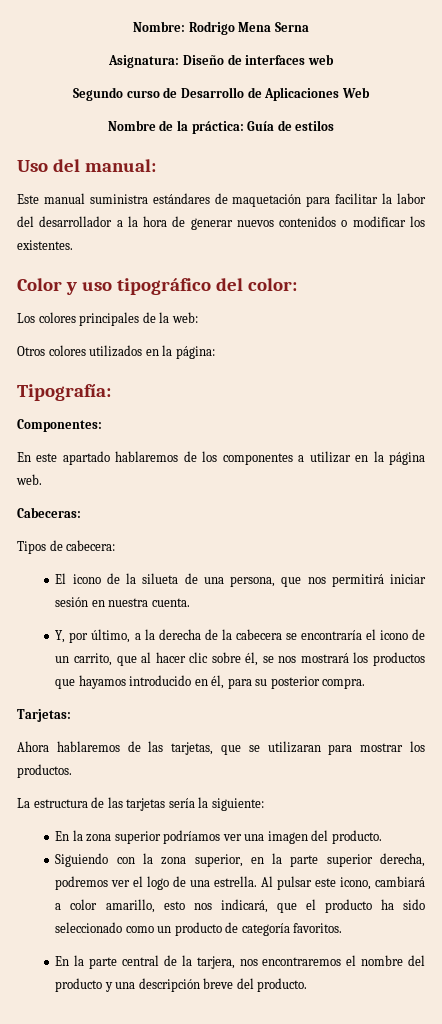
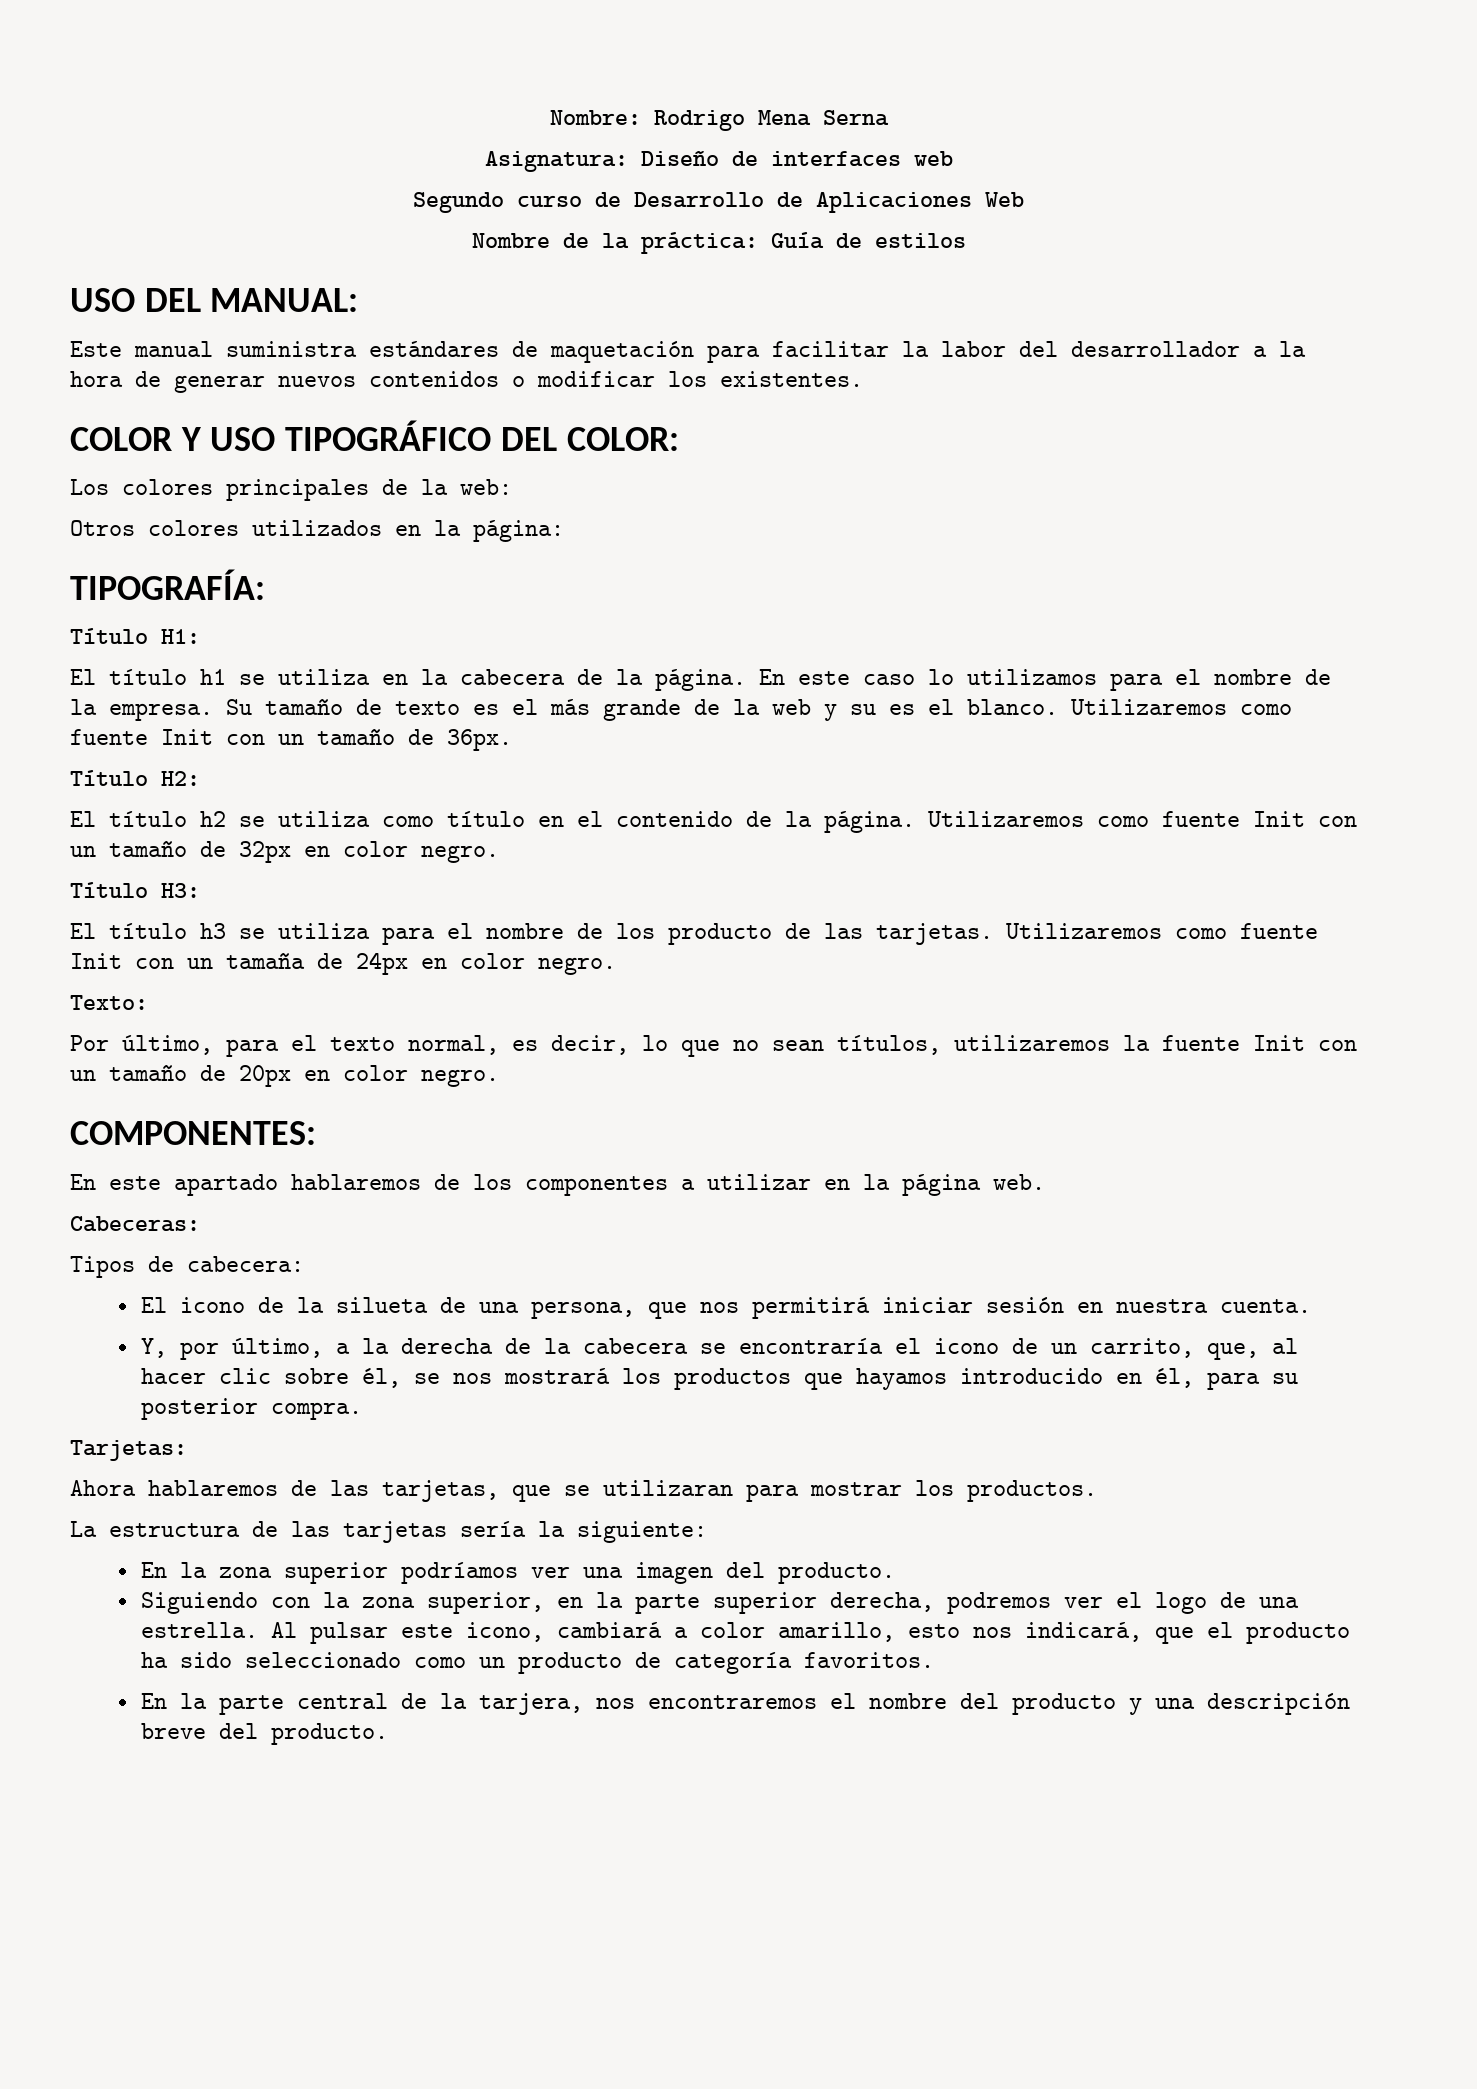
- Uso del manual:
+ USO DEL MANUAL:
- Color y uso tipográfico del color:
+ COLOR Y USO TIPOGRÁFICO DEL COLOR:
- Tipografía:
- Componentes:
+ TIPOGRAFÍA:
+ Título H1:
+ El título h1 se utiliza en la cabecera de la página. En este caso lo utilizamos para el nombre de la empresa. Su tamaño de texto es el más grande de la web y su es el blanco. Utilizaremos como fuente Init con un tamaño de 36px.
+ Título H2:
+ El título h2 se utiliza como título en el contenido de la página. Utilizaremos como fuente Init con un tamaño de 32px en color negro.
+ Título H3:
+ El título h3 se utiliza para el nombre de los producto de las tarjetas. Utilizaremos como fuente Init con un tamaña de 24px en color negro.
+ Texto:
+ Por último, para el texto normal, es decir, lo que no sean títulos, utilizaremos la fuente Init con un tamaño de 20px en color negro.
+ COMPONENTES:
- Y, por último, a la derecha de la cabecera se encontraría el icono de un carrito, que al hacer clic sobre él, se nos mostrará los productos que hayamos introducido en él, para su posterior compra.
+ Y, por último, a la derecha de la cabecera se encontraría el icono de un carrito, que, al hacer clic sobre él, se nos mostrará los productos que hayamos introducido en él, para su posterior compra.

